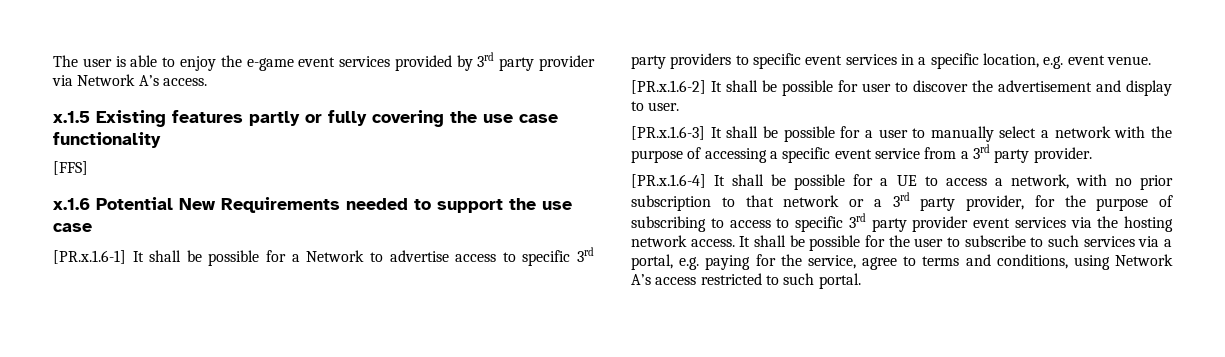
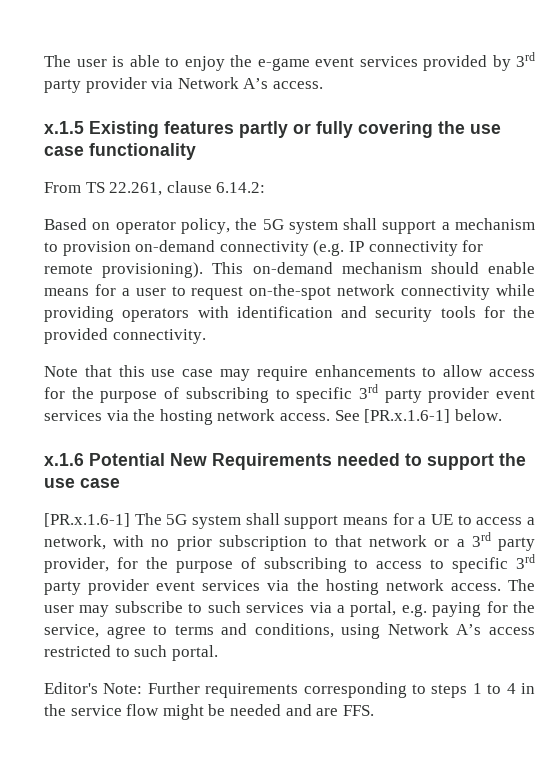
- [FFS]
+ From TS 22.261, clause 6.14.2:
+ Based on operator policy, the 5G system shall support a mechanism to provision on-demand connectivity (e.g. IP connectivity for remote provisioning). This on-demand mechanism should enable means for a user to request on-the-spot network connectivity while providing operators with identification and security tools for the provided connectivity.
+ Note that this use case may require enhancements to allow access for the purpose of subscribing to specific 3rd party provider event services via the hosting network access. See [PR.x.1.6-1] below.
- [PR.x.1.6-1] It shall be possible for a Network to advertise access to specific 3rd party providers to specific event services in a specific location, e.g. event venue.
- [PR.x.1.6-2] It shall be possible for user to discover the advertisement and display to user.
- [PR.x.1.6-3] It shall be possible for a user to manually select a network with the purpose of accessing a specific event service from a 3rd party provider.
- [PR.x.1.6-4] It shall be possible for a UE to access a network, with no prior subscription to that network or a 3rd party provider, for the purpose of subscribing to access to specific 3rd party provider event services via the hosting network access.
+ [PR.x.1.6-1] The 5G system shall support means for a UE to access a network, with no prior subscription to that network or a 3rd party provider, for the purpose of subscribing to access to specific 3rd party provider event services via the hosting network access.
- It shall be possible for the user to subscribe to such services via a portal, e.g. paying for the service, agree to terms and conditions, using Network A’s access restricted to such portal.
+ The user may subscribe to such services via a portal, e.g. paying for the service, agree to terms and conditions, using Network A’s access restricted to such portal.
+ Editor's Note: Further requirements corresponding to steps 1 to 4 in the service flow might be needed and are FFS.

